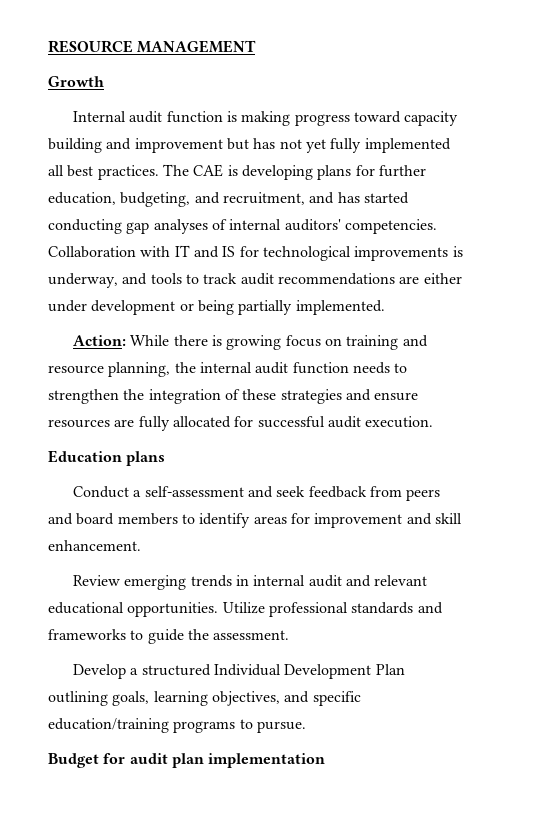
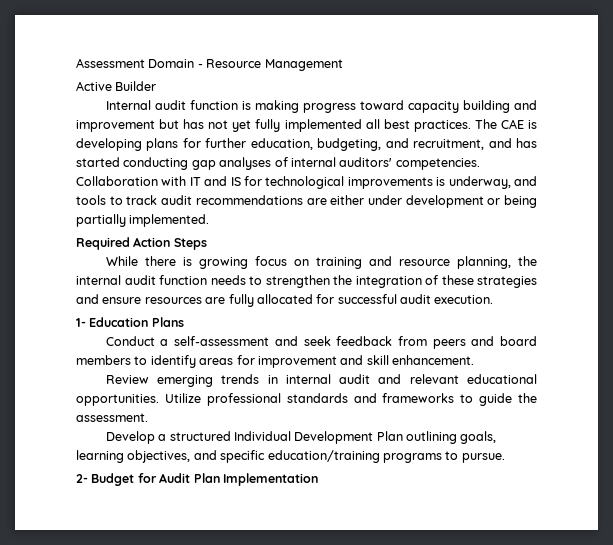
- RESOURCE MANAGEMENT
- Growth
+ Assessment Domain - Resource Management
+ Active Builder
- Action: While there is growing focus on training and resource planning, the internal audit function needs to strengthen the integration of these strategies and ensure resources are fully allocated for successful audit execution.
+ Required Action Steps
+ While there is growing focus on training and resource planning, the internal audit function needs to strengthen the integration of these strategies and ensure resources are fully allocated for successful audit execution.
- Education plans
+ 1- Education Plans
- Budget for audit plan implementation
+ 2- Budget for Audit Plan Implementation

